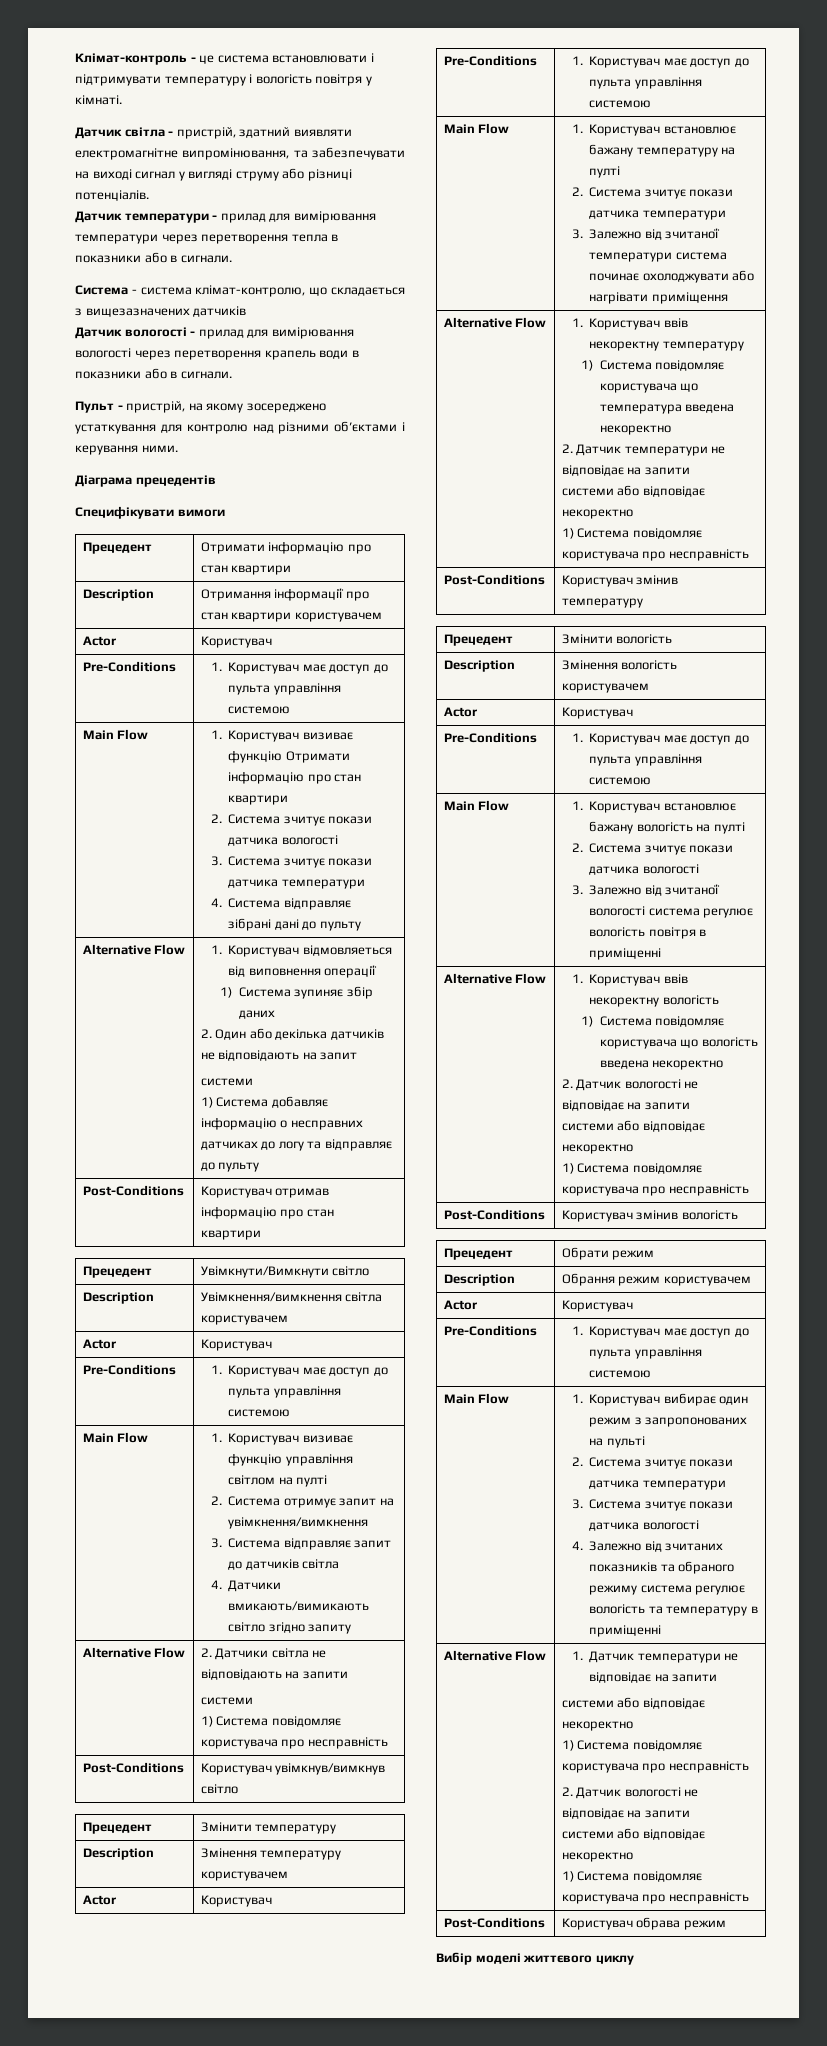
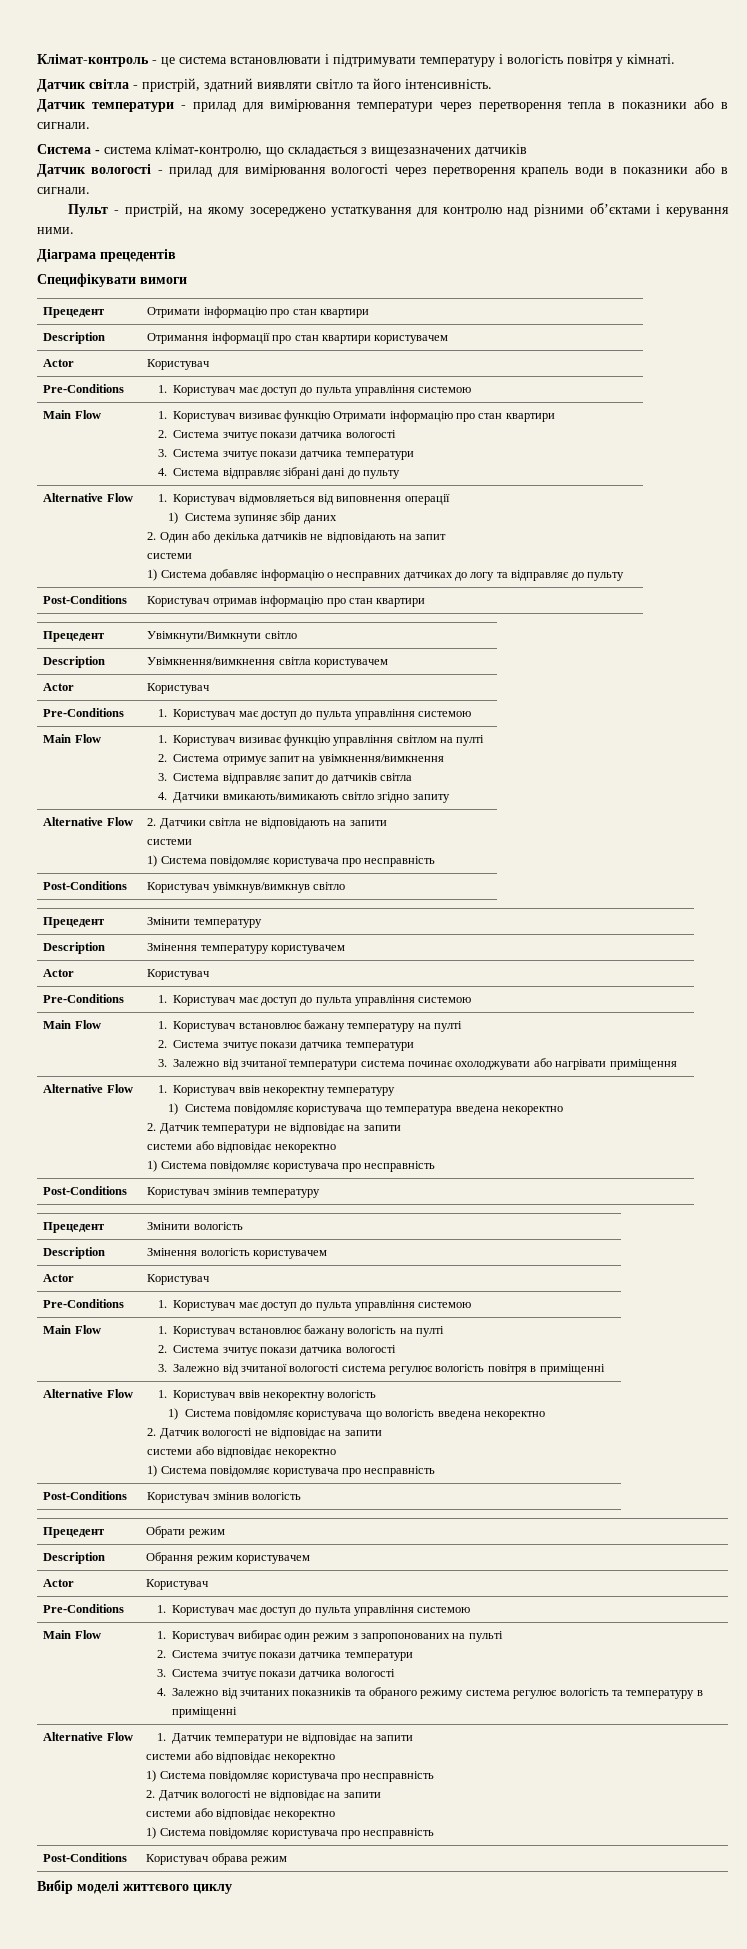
- Датчик світла - пристрій, здатний виявляти електромагнітне випромінювання, та забезпечувати на виході сигнал у вигляді струму або різниці потенціалів.
+ Датчик світла - пристрій, здатний виявляти свiтло та його iнтенсивнiсть.

